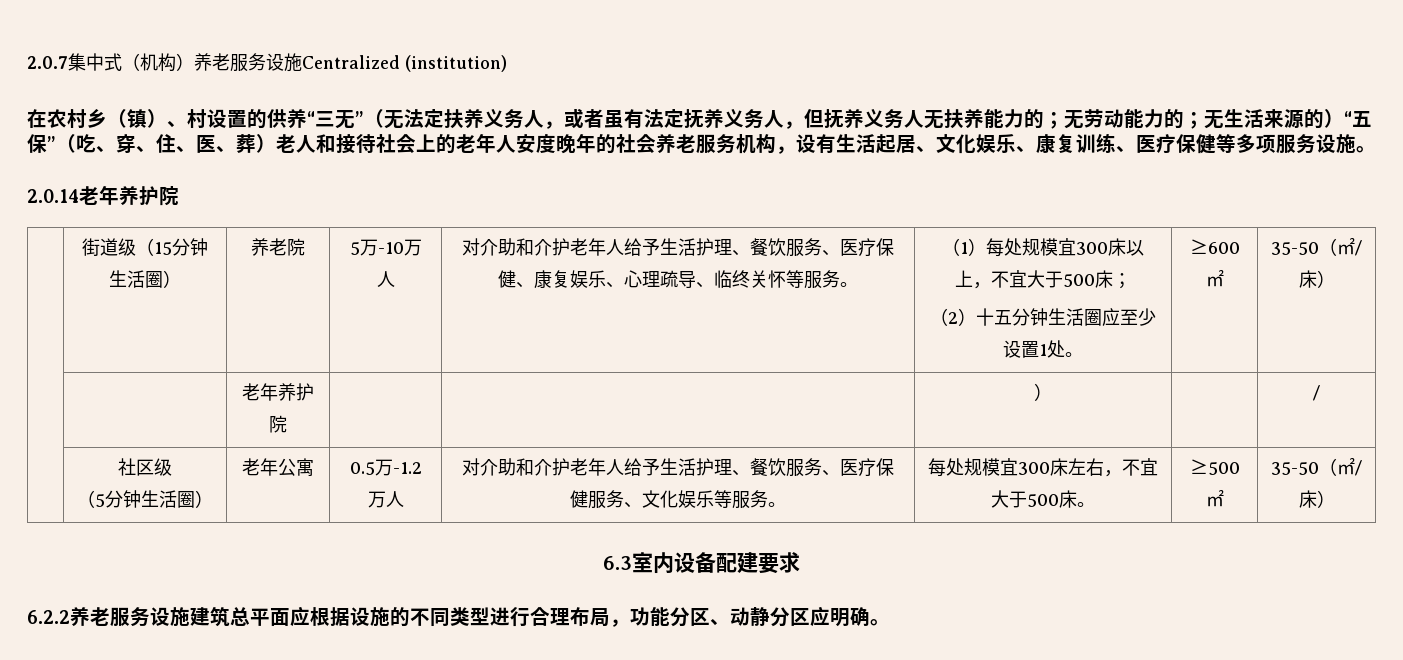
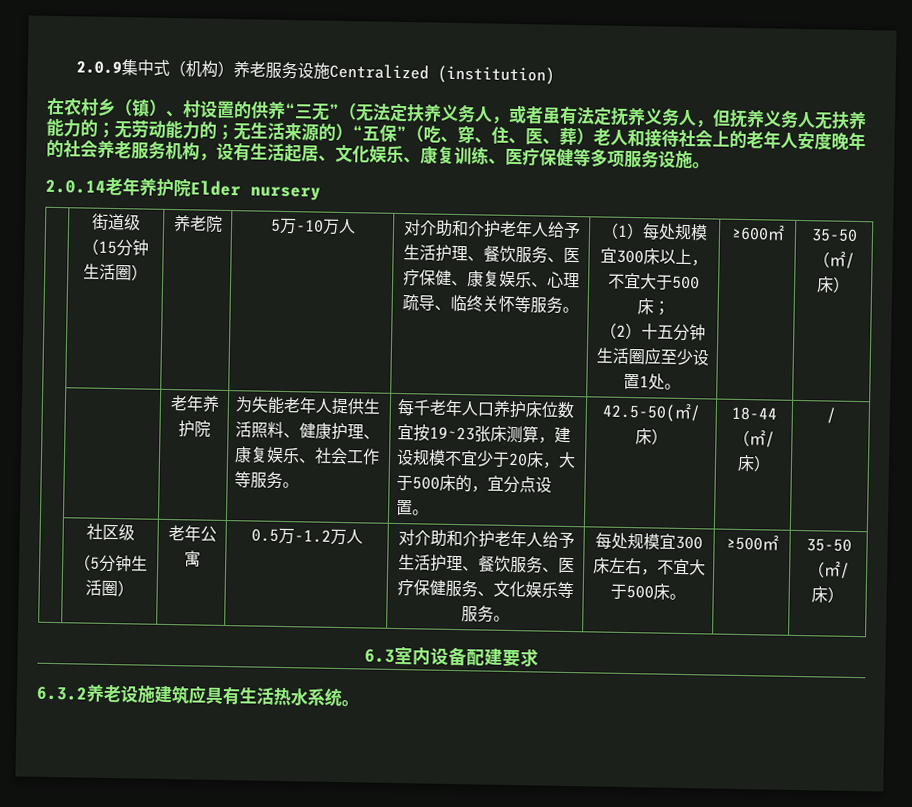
- 2.0.7集中式（机构）养老服务设施Centralized (institution)
+ 2.0.9集中式（机构）养老服务设施Centralized (institution)
- 2.0.14老年养护院
+ 2.0.14老年养护院Elder nursery
- 老年养护院 | | | ）
+ 老年养护院 | 为失能老年人提供生活照料、健康护理、康复娱乐、社会工作等服务。 | 每千老年人口养护床位数宜按19~23张床测算，建设规模不宜少于20床，大于500床的，宜分点设置。 | 42.5-50(㎡/床） | 18-44（㎡/床）
- 6.2.2养老服务设施建筑总平面应根据设施的不同类型进行合理布局，功能分区、动静分区应明确。
+ 6.3.2养老设施建筑应具有生活热水系统。

